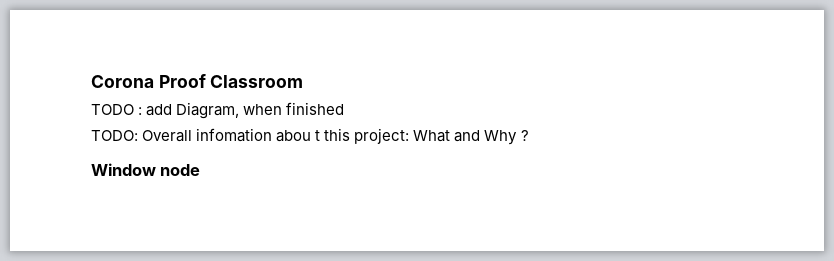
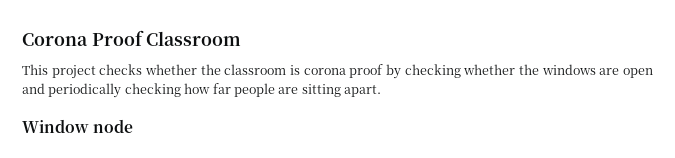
- TODO : add Diagram, when finished
- TODO: Overall infomation abou t this project: What and Why ?
+ This project checks whether the classroom is corona proof by checking whether the windows are open and periodically checking how far people are sitting apart.

